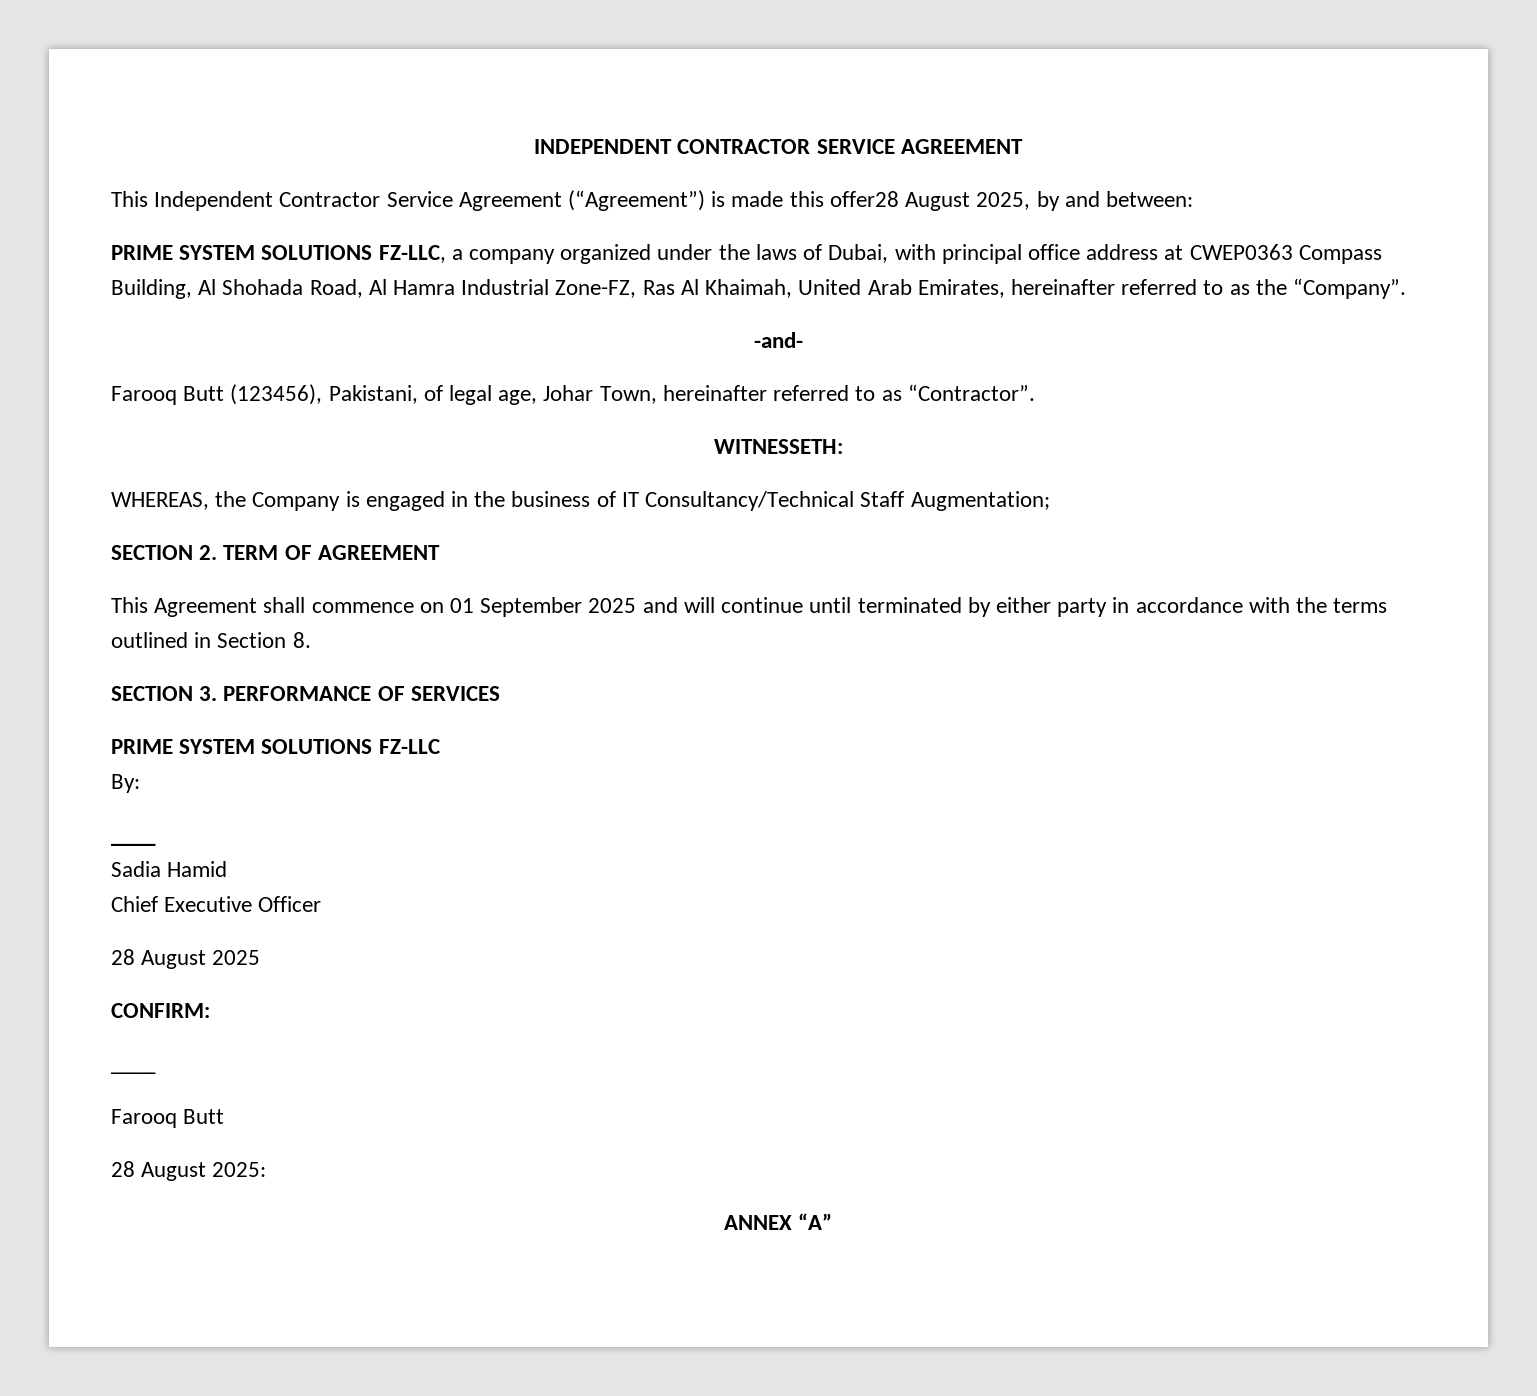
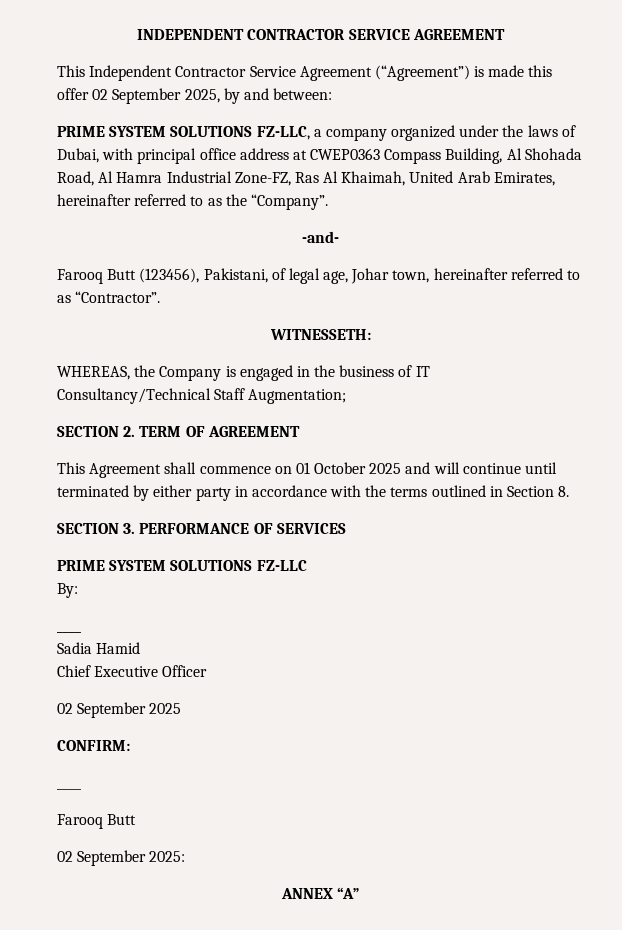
- This Independent Contractor Service Agreement (“Agreement”) is made this offer28 August 2025, by and between:
+ This Independent Contractor Service Agreement (“Agreement”) is made this offer 02 September 2025, by and between:
- Farooq Butt (123456), Pakistani, of legal age, Johar Town, hereinafter referred to as “Contractor”.
+ Farooq Butt (123456), Pakistani, of legal age, Johar town, hereinafter referred to as “Contractor”.
- This Agreement shall commence on 01 September 2025 and will continue until terminated by either party in accordance with the terms outlined in Section 8.
+ This Agreement shall commence on 01 October 2025 and will continue until terminated by either party in accordance with the terms outlined in Section 8.
- 28 August 2025
+ 02 September 2025
- 28 August 2025:
+ 02 September 2025:

